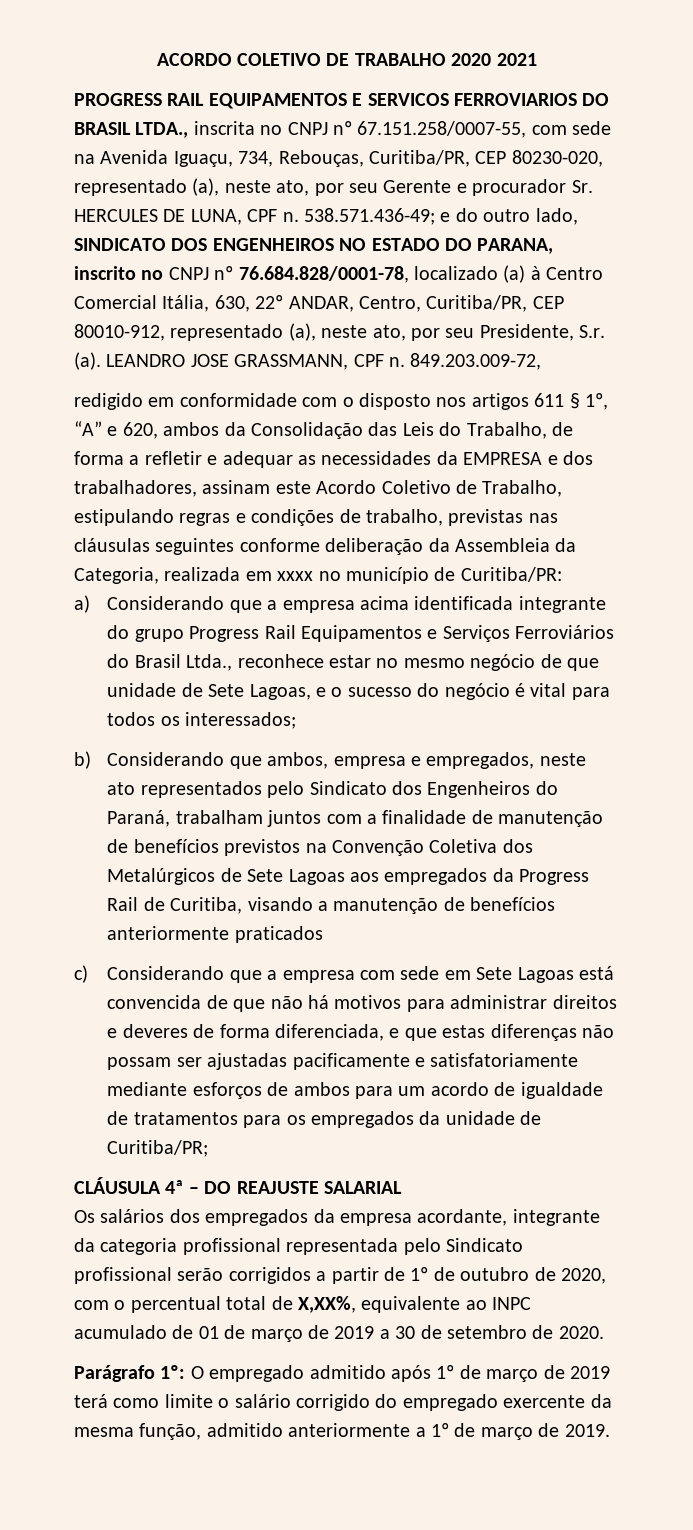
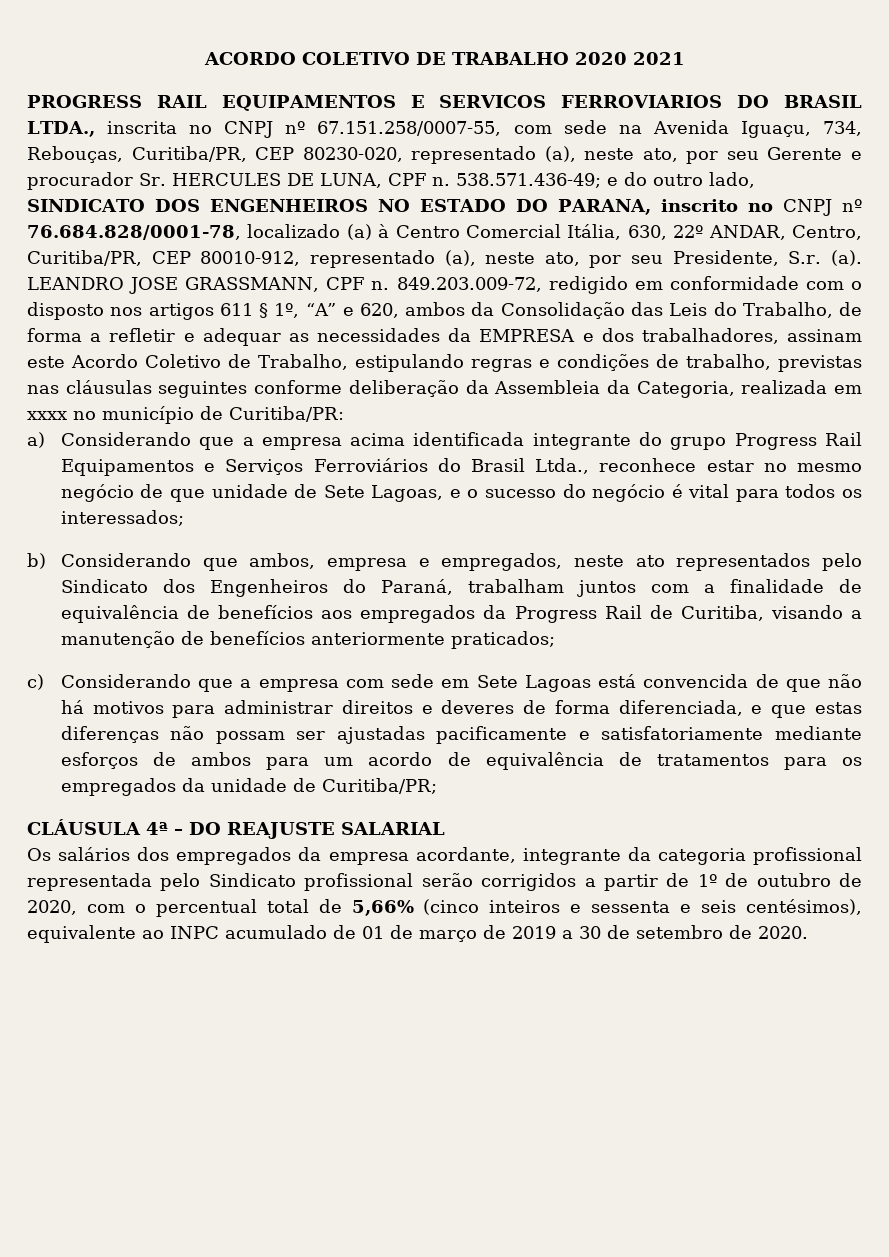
- 849.203.009-72,
- redigido em conformidade com o disposto nos artigos 611 § 1º, “A” e 620, ambos da Consolidação das Leis do Trabalho, de forma a refletir e adequar as necessidades da EMPRESA e dos trabalhadores, assinam este Acordo Coletivo de Trabalho, estipulando regras e condições de trabalho, previstas nas cláusulas seguintes conforme deliberação da Assembleia da Categoria, realizada em xxxx no município de Curitiba/PR:
+ 849.203.009-72, redigido em conformidade com o disposto nos artigos 611 § 1º, “A” e 620, ambos da Consolidação das Leis do Trabalho, de forma a refletir e adequar as necessidades da EMPRESA e dos trabalhadores, assinam este Acordo Coletivo de Trabalho, estipulando regras e condições de trabalho, previstas nas cláusulas seguintes conforme deliberação da Assembleia da Categoria, realizada em xxxx no município de Curitiba/PR:
- b) Considerando que ambos, empresa e empregados, neste ato representados pelo Sindicato dos Engenheiros do Paraná, trabalham juntos com a finalidade de manutenção de benefícios previstos na Convenção Coletiva dos Metalúrgicos de Sete Lagoas aos empregados da Progress Rail de Curitiba, visando a manutenção de benefícios anteriormente praticados
+ b) Considerando que ambos, empresa e empregados, neste ato representados pelo Sindicato dos Engenheiros do Paraná, trabalham juntos com a finalidade de equivalência de benefícios aos empregados da Progress Rail de Curitiba, visando a manutenção de benefícios anteriormente praticados;
- c) Considerando que a empresa com sede em Sete Lagoas está convencida de que não há motivos para administrar direitos e deveres de forma diferenciada, e que estas diferenças não possam ser ajustadas pacificamente e satisfatoriamente mediante esforços de ambos para um acordo de igualdade de tratamentos para os empregados da unidade de Curitiba/PR;
+ c) Considerando que a empresa com sede em Sete Lagoas está convencida de que não há motivos para administrar direitos e deveres de forma diferenciada, e que estas diferenças não possam ser ajustadas pacificamente e satisfatoriamente mediante esforços de ambos para um acordo de equivalência de tratamentos para os empregados da unidade de Curitiba/PR;
- Os salários dos empregados da empresa acordante, integrante da categoria profissional representada pelo Sindicato profissional serão corrigidos a partir de 1º de outubro de 2020, com o percentual total de X,XX%, equivalente ao INPC acumulado de 01 de março de 2019 a 30 de setembro de 2020.
+ Os salários dos empregados da empresa acordante, integrante da categoria profissional representada pelo Sindicato profissional serão corrigidos a partir de 1º de outubro de 2020, com o percentual total de 5,66% (cinco inteiros e sessenta e seis centésimos), equivalente ao INPC acumulado de 01 de março de 2019 a 30 de setembro de 2020.
- Parágrafo 1º: O empregado admitido após 1º de março de 2019 terá como limite o salário corrigido do empregado exercente da mesma função, admitido anteriormente a 1º de março de 2019.

